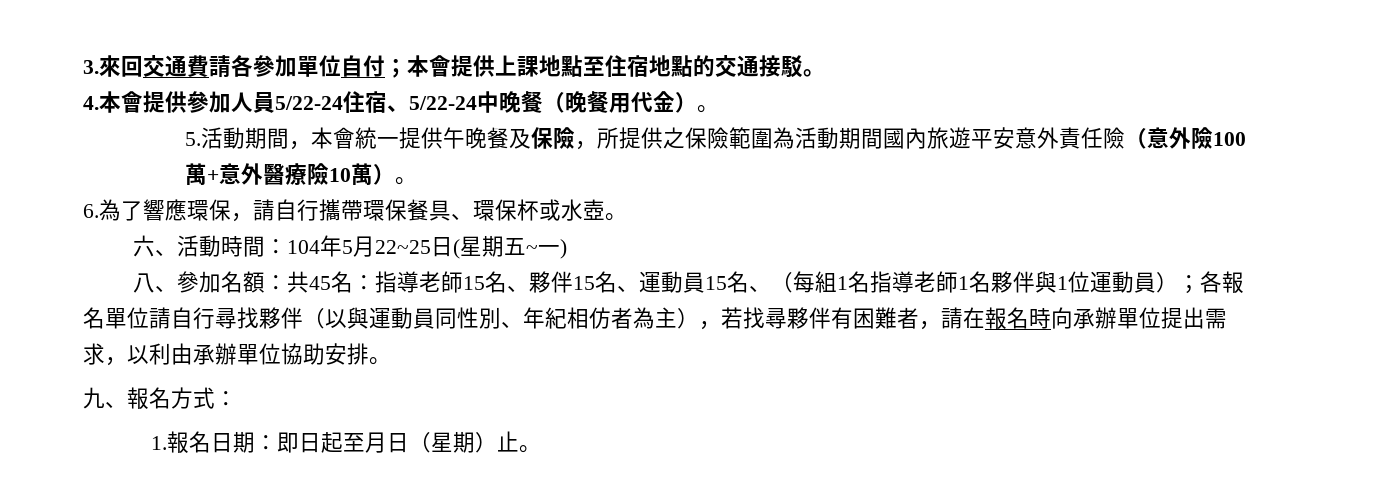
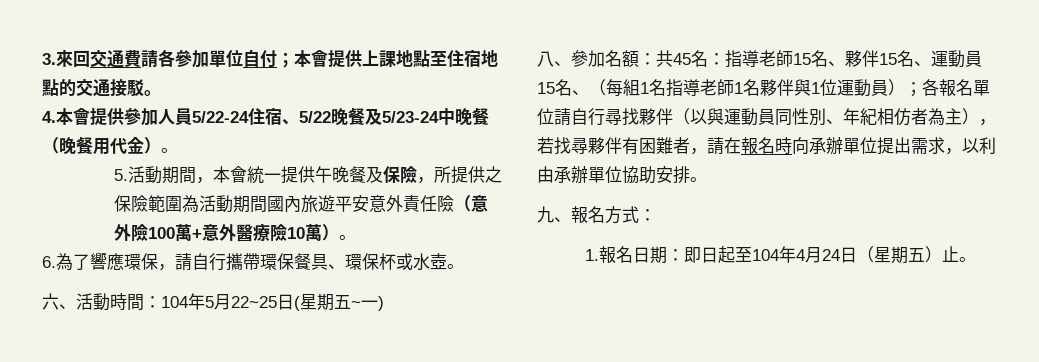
- 4.本會提供參加人員5/22-24住宿、5/22-24中晚餐（晚餐用代金）。
+ 4.本會提供參加人員5/22-24住宿、5/22晚餐及5/23-24中晚餐（晚餐用代金）。
- 1.報名日期：即日起至月日（星期）止。
+ 1.報名日期：即日起至104年4月24日（星期五）止。

